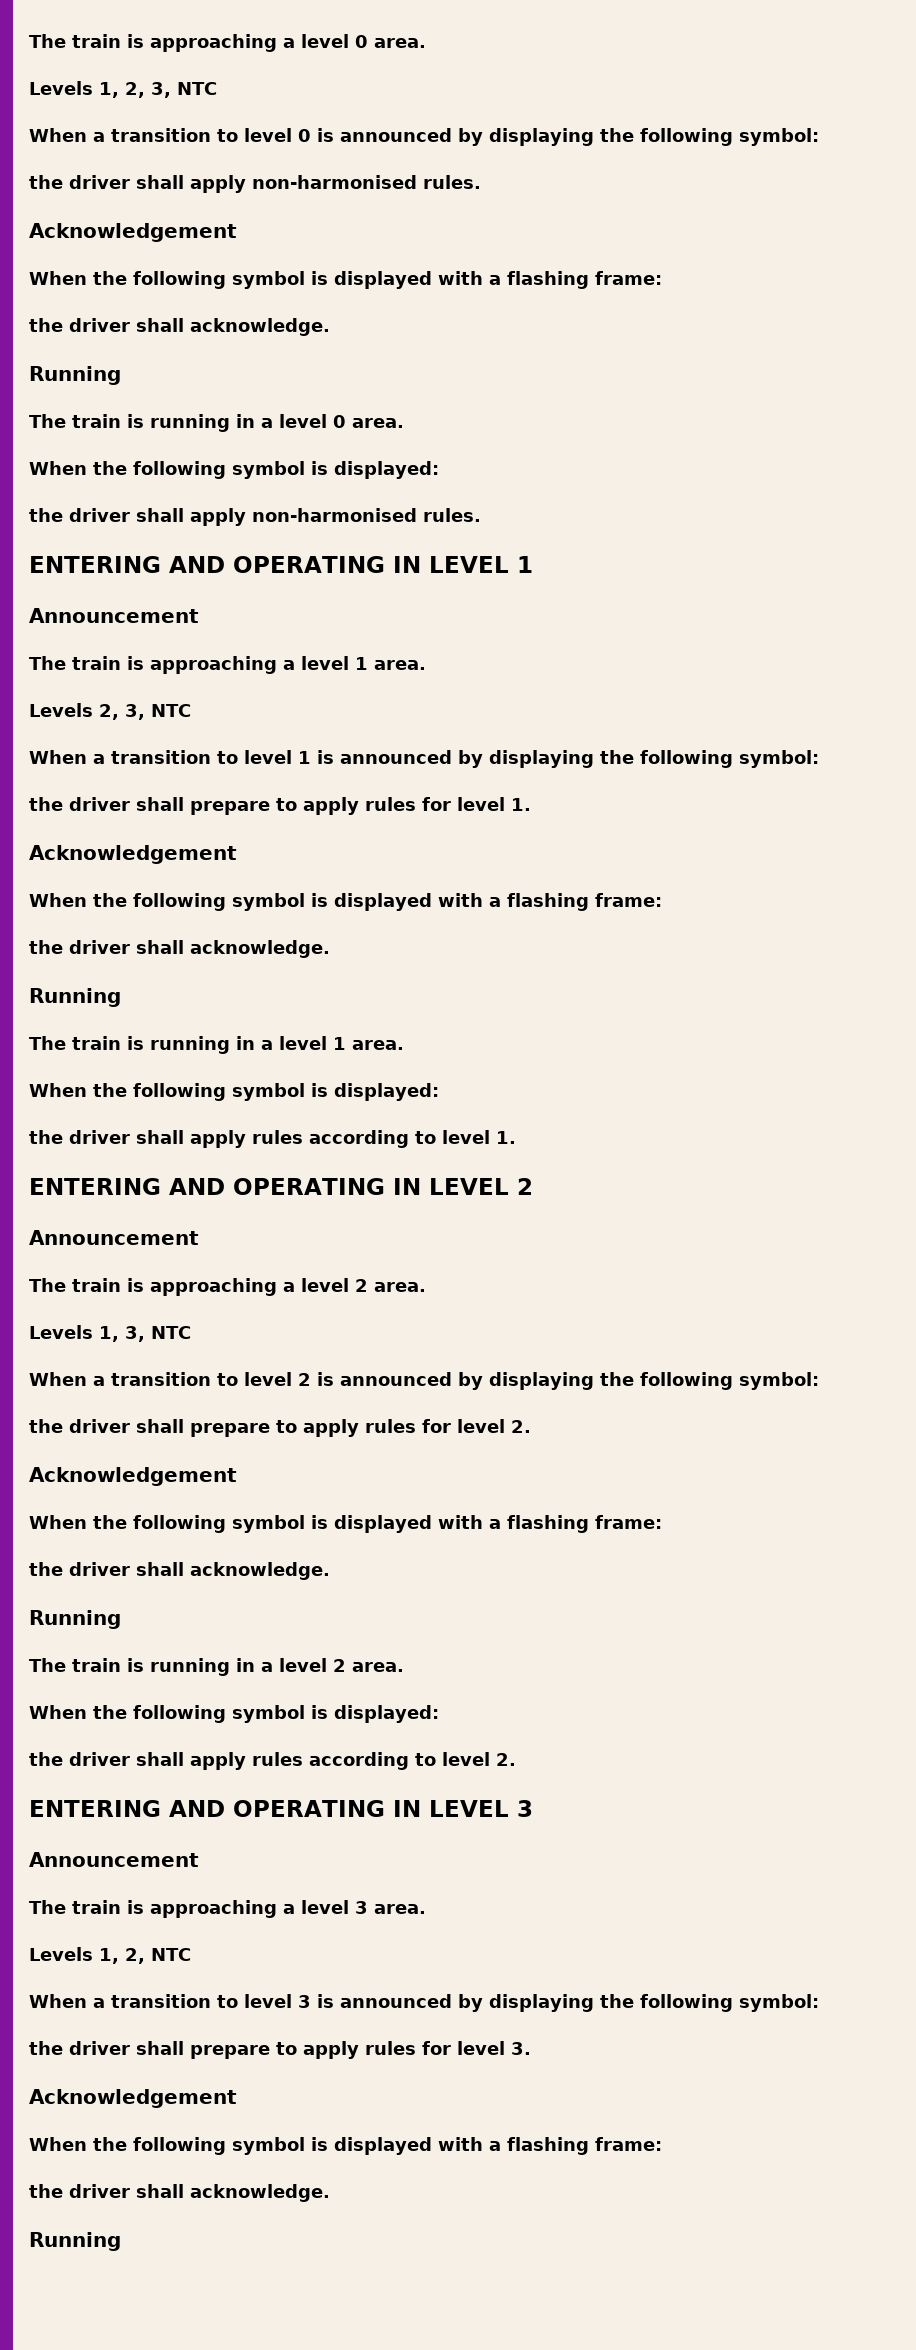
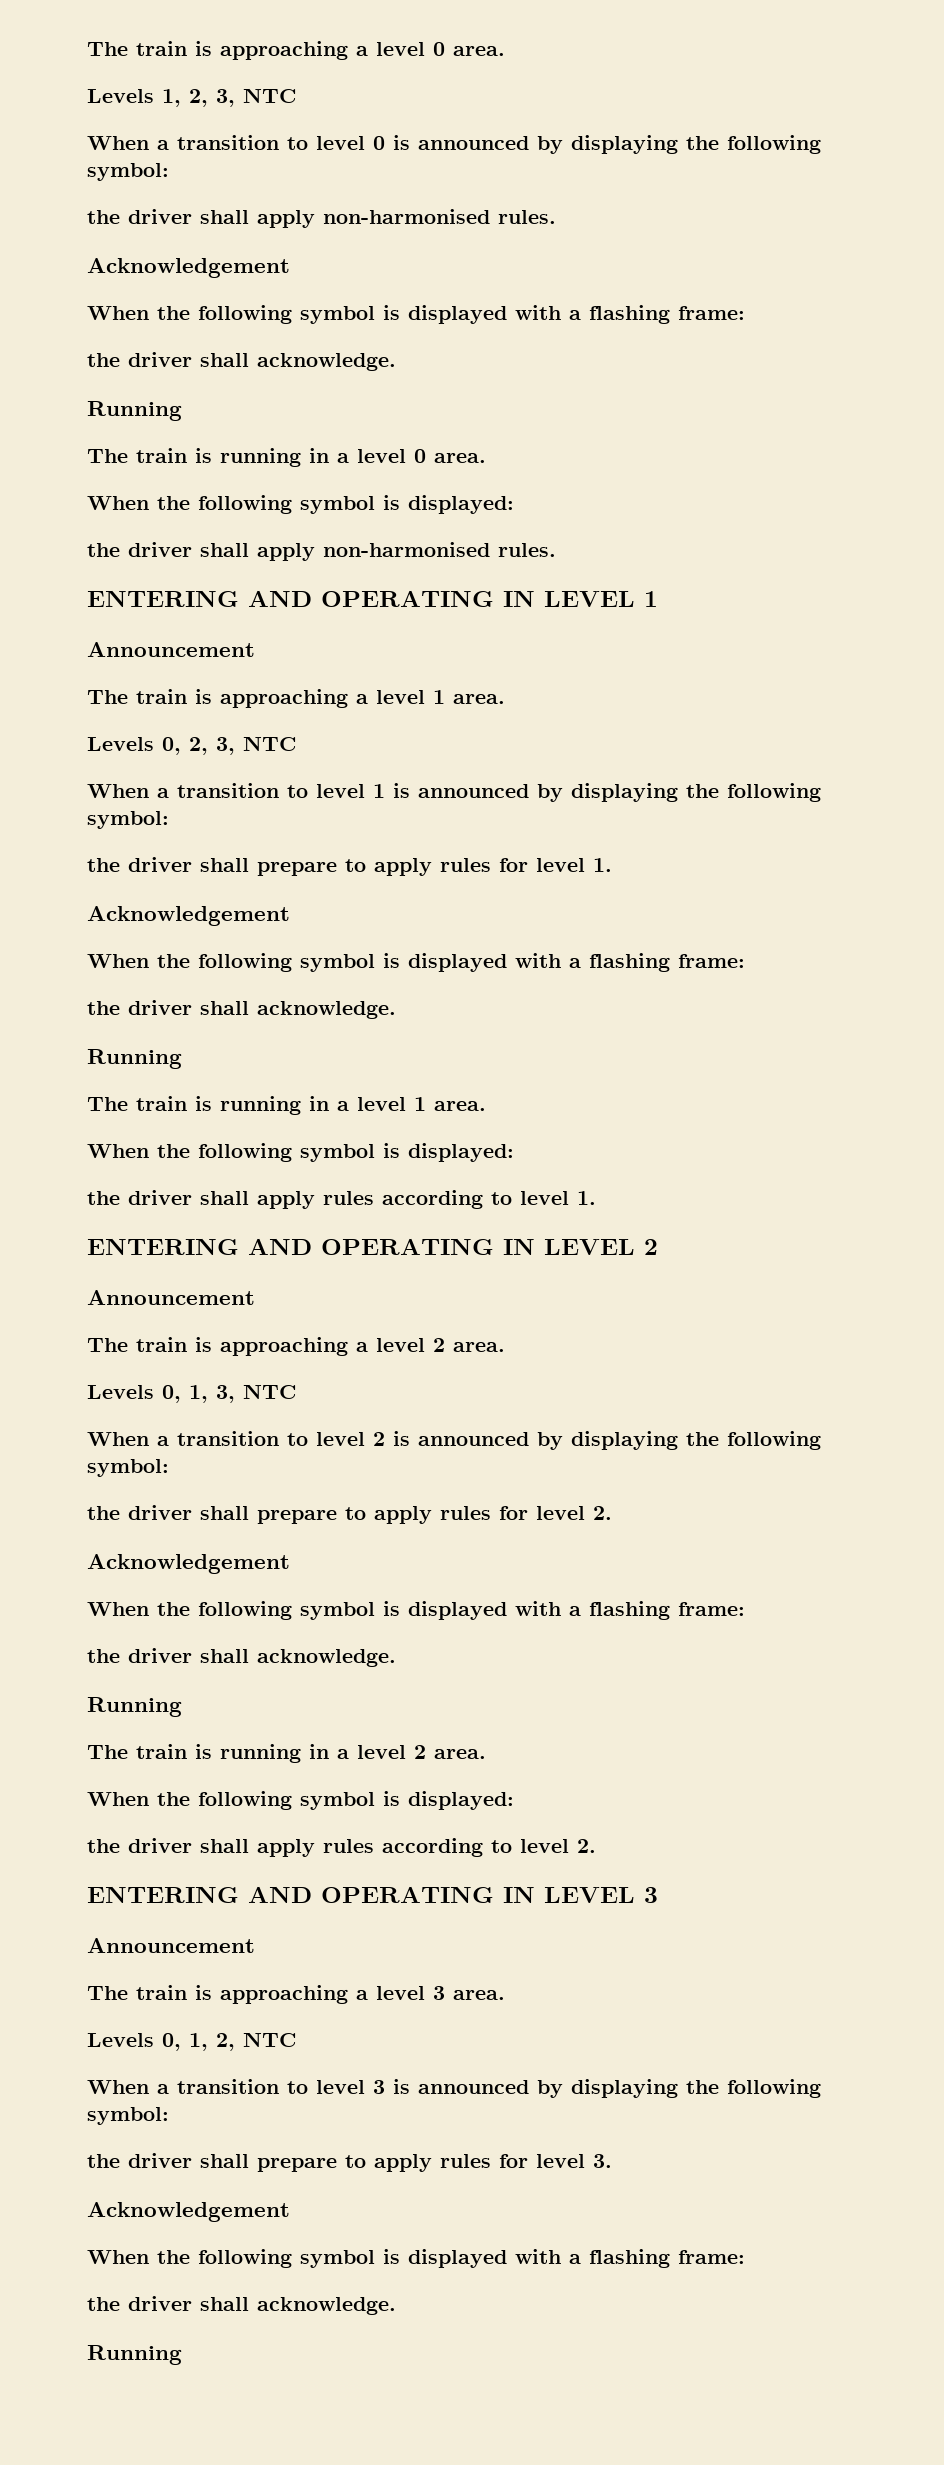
- Levels 2, 3, NTC
+ Levels 0, 2, 3, NTC
- Levels 1, 3, NTC
+ Levels 0, 1, 3, NTC
- Levels 1, 2, NTC
+ Levels 0, 1, 2, NTC

